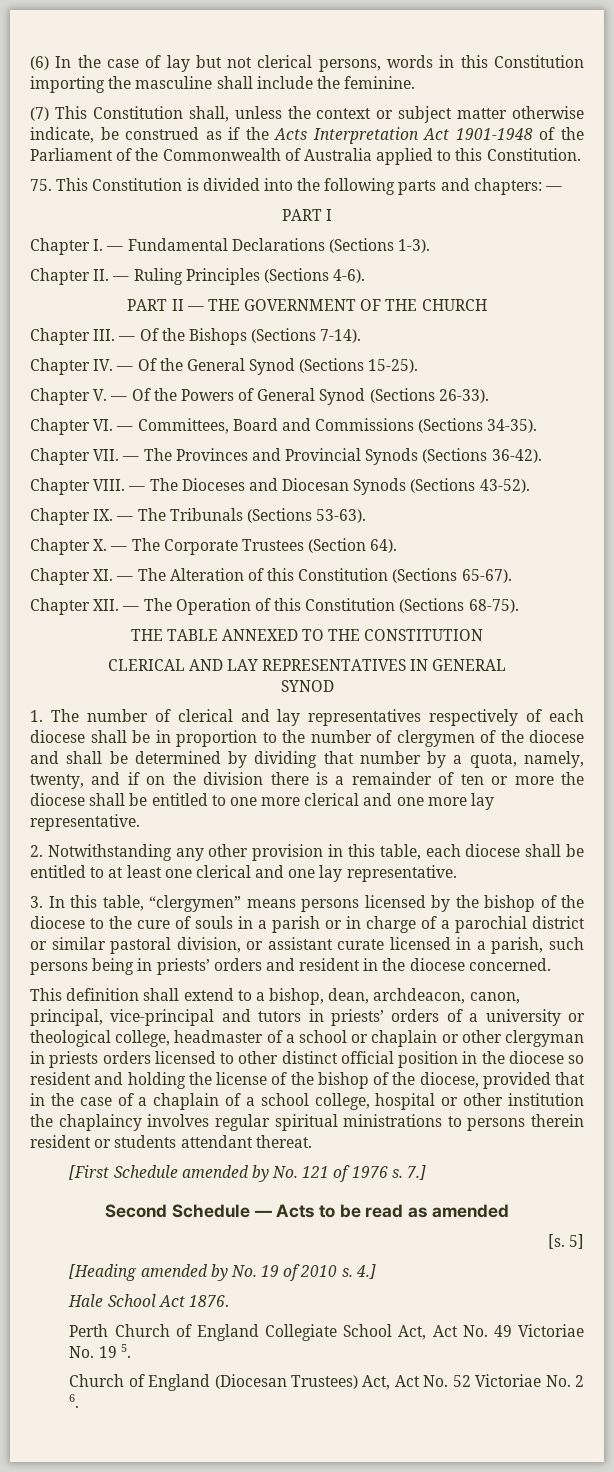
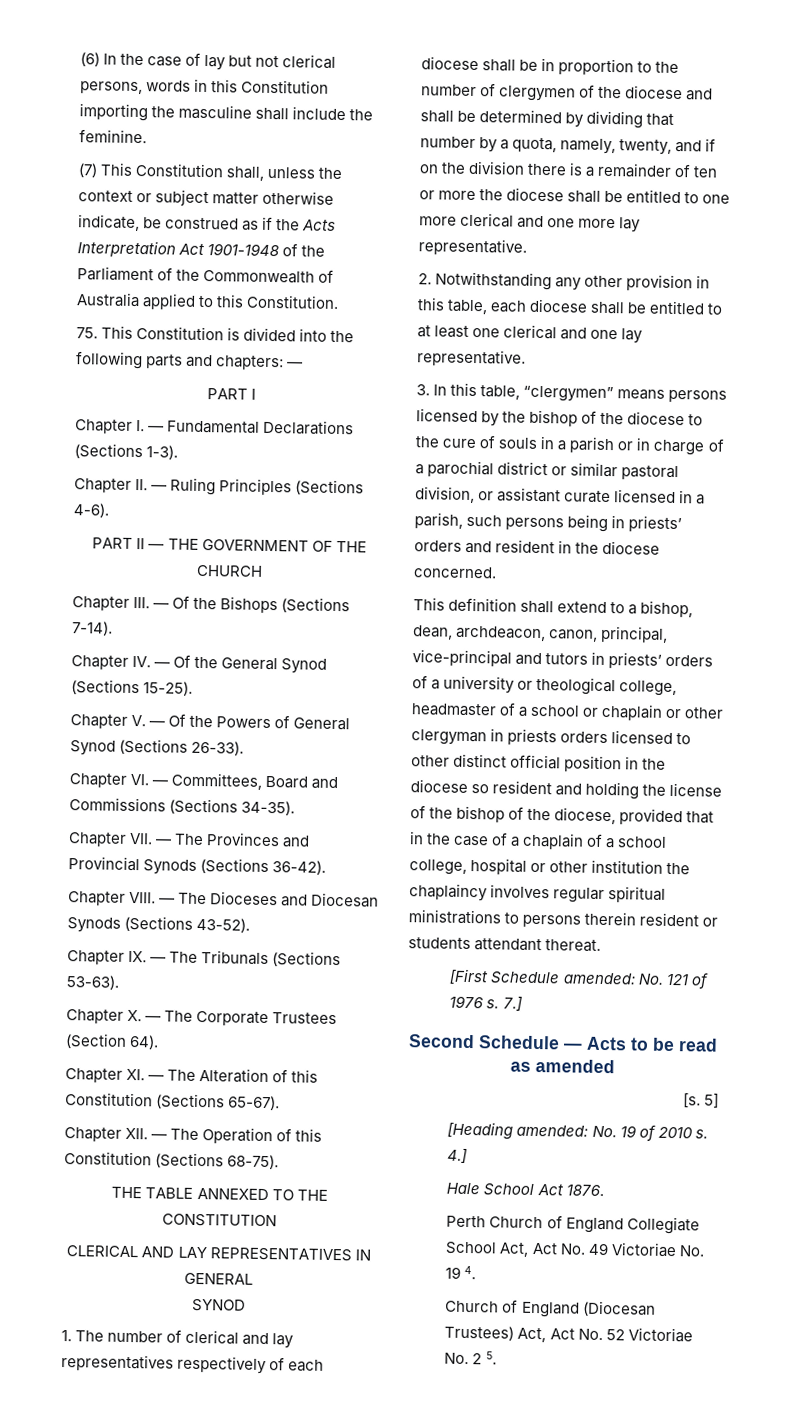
- [First Schedule amended by No. 121 of 1976 s.
+ [First Schedule amended: No. 121 of 1976 s.
- [Heading amended by No. 19 of 2010 s.
+ [Heading amended: No. 19 of 2010 s.
- Perth Church of England Collegiate School Act, Act No. 49 Victoriae No. 19 5.
+ Perth Church of England Collegiate School Act, Act No. 49 Victoriae No. 19 4.
- Church of England (Diocesan Trustees) Act, Act No. 52 Victoriae No. 2 6.
+ Church of England (Diocesan Trustees) Act, Act No. 52 Victoriae No. 2 5.

